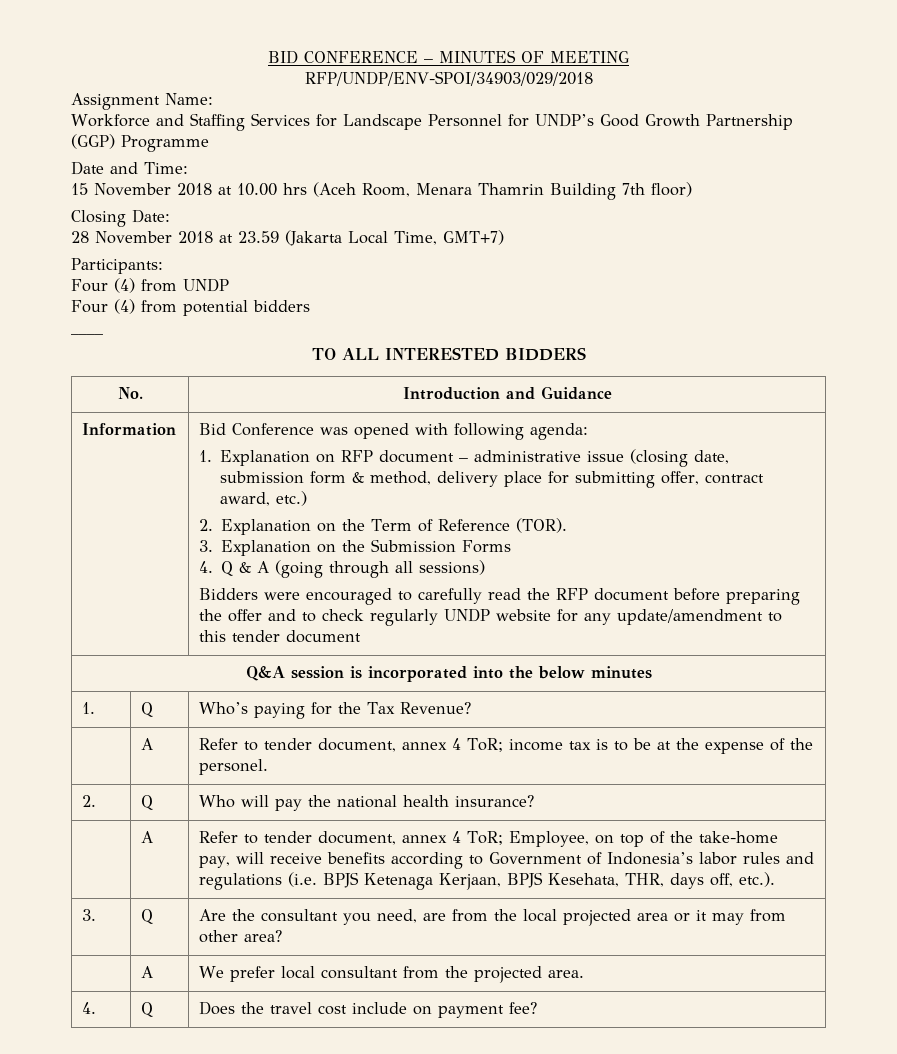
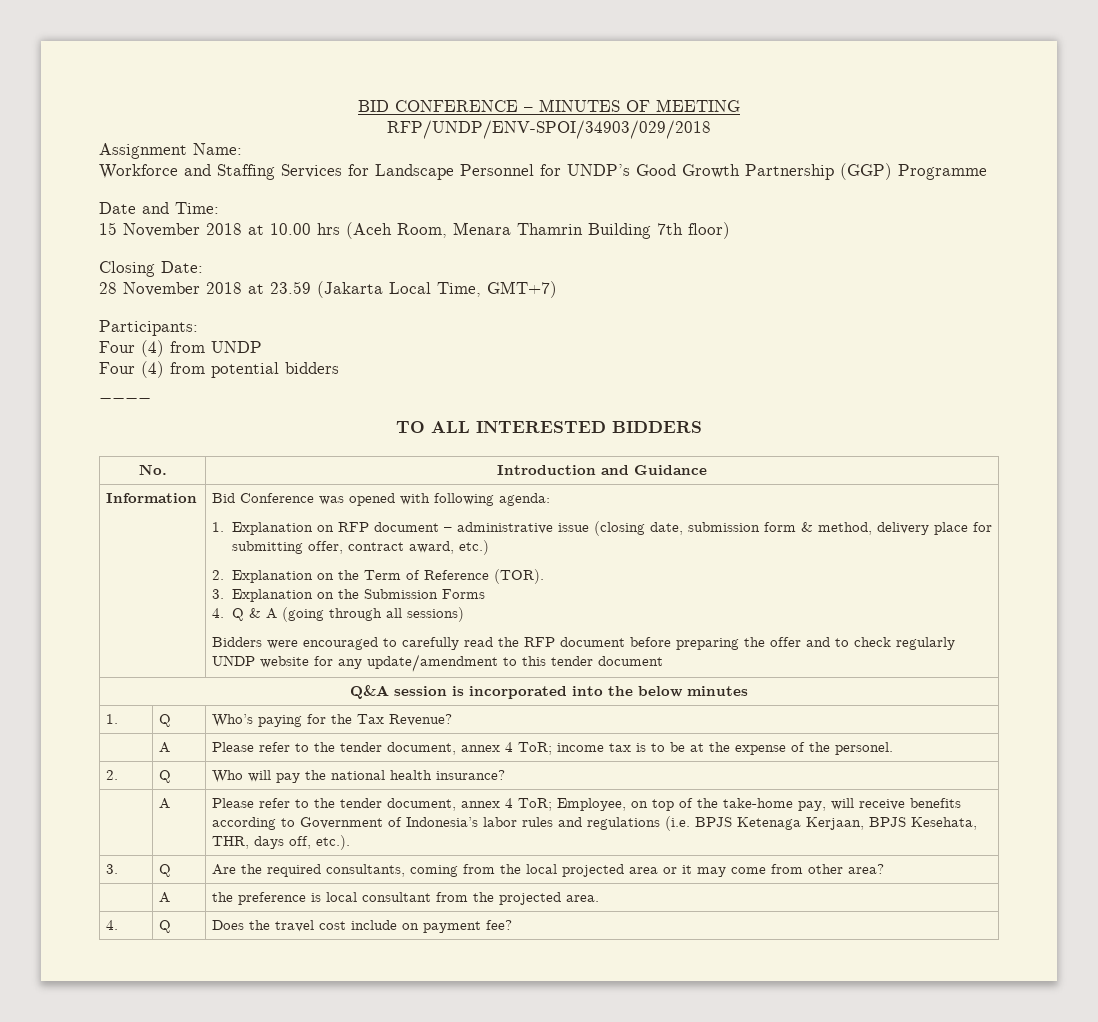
- | A | Refer to tender document, annex 4 ToR; income tax is to be at the expense of the personel.
+ | A | Please refer to the tender document, annex 4 ToR; income tax is to be at the expense of the personel.
- | A | Refer to tender document, annex 4 ToR; Employee, on top of the take-home pay, will receive benefits according to Government of Indonesia’s labor rules and regulations (i.e. BPJS Ketenaga Kerjaan, BPJS Kesehata, THR, days off, etc.).
+ | A | Please refer to the tender document, annex 4 ToR; Employee, on top of the take-home pay, will receive benefits according to Government of Indonesia’s labor rules and regulations (i.e. BPJS Ketenaga Kerjaan, BPJS Kesehata, THR, days off, etc.).
- 3. | Q | Are the consultant you need, are from the local projected area or it may from other area?
+ 3. | Q | Are the required consultants, coming from the local projected area or it may come from other area?
- | A | We prefer local consultant from the projected area.
+ | A | the preference is local consultant from the projected area.

